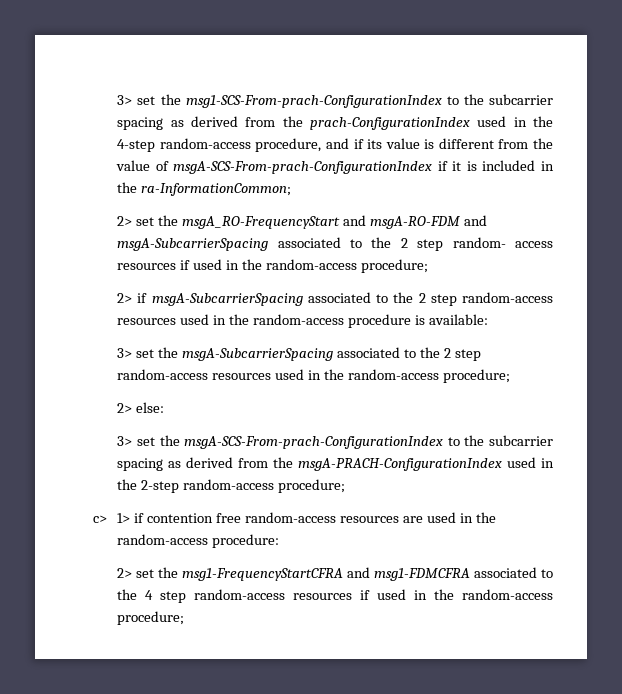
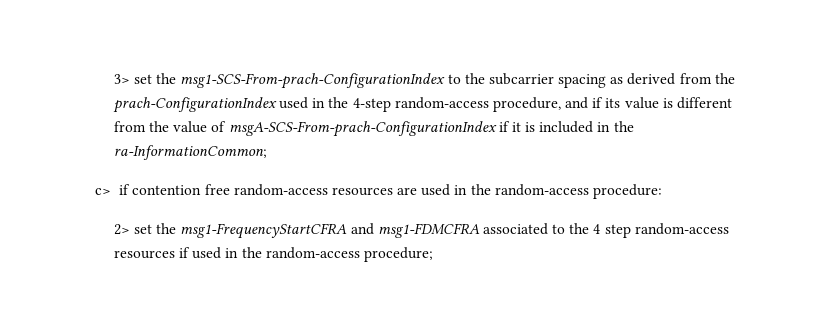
- 2> set the msgA_RO-FrequencyStart and msgA-RO-FDM and msgA-SubcarrierSpacing associated to the 2 step random- access resources if used in the random-access procedure;
- 2> if msgA-SubcarrierSpacing associated to the 2 step random-access resources used in the random-access procedure is available:
- 3> set the msgA-SubcarrierSpacing associated to the 2 step random-access resources used in the random-access procedure;
- 2> else:
- 3> set the msgA-SCS-From-prach-ConfigurationIndex to the subcarrier spacing as derived from the msgA-PRACH-ConfigurationIndex used in the 2-step random-access procedure;
- c> 1> if contention free random-access resources are used in the random-access procedure:
+ c> if contention free random-access resources are used in the random-access procedure:

